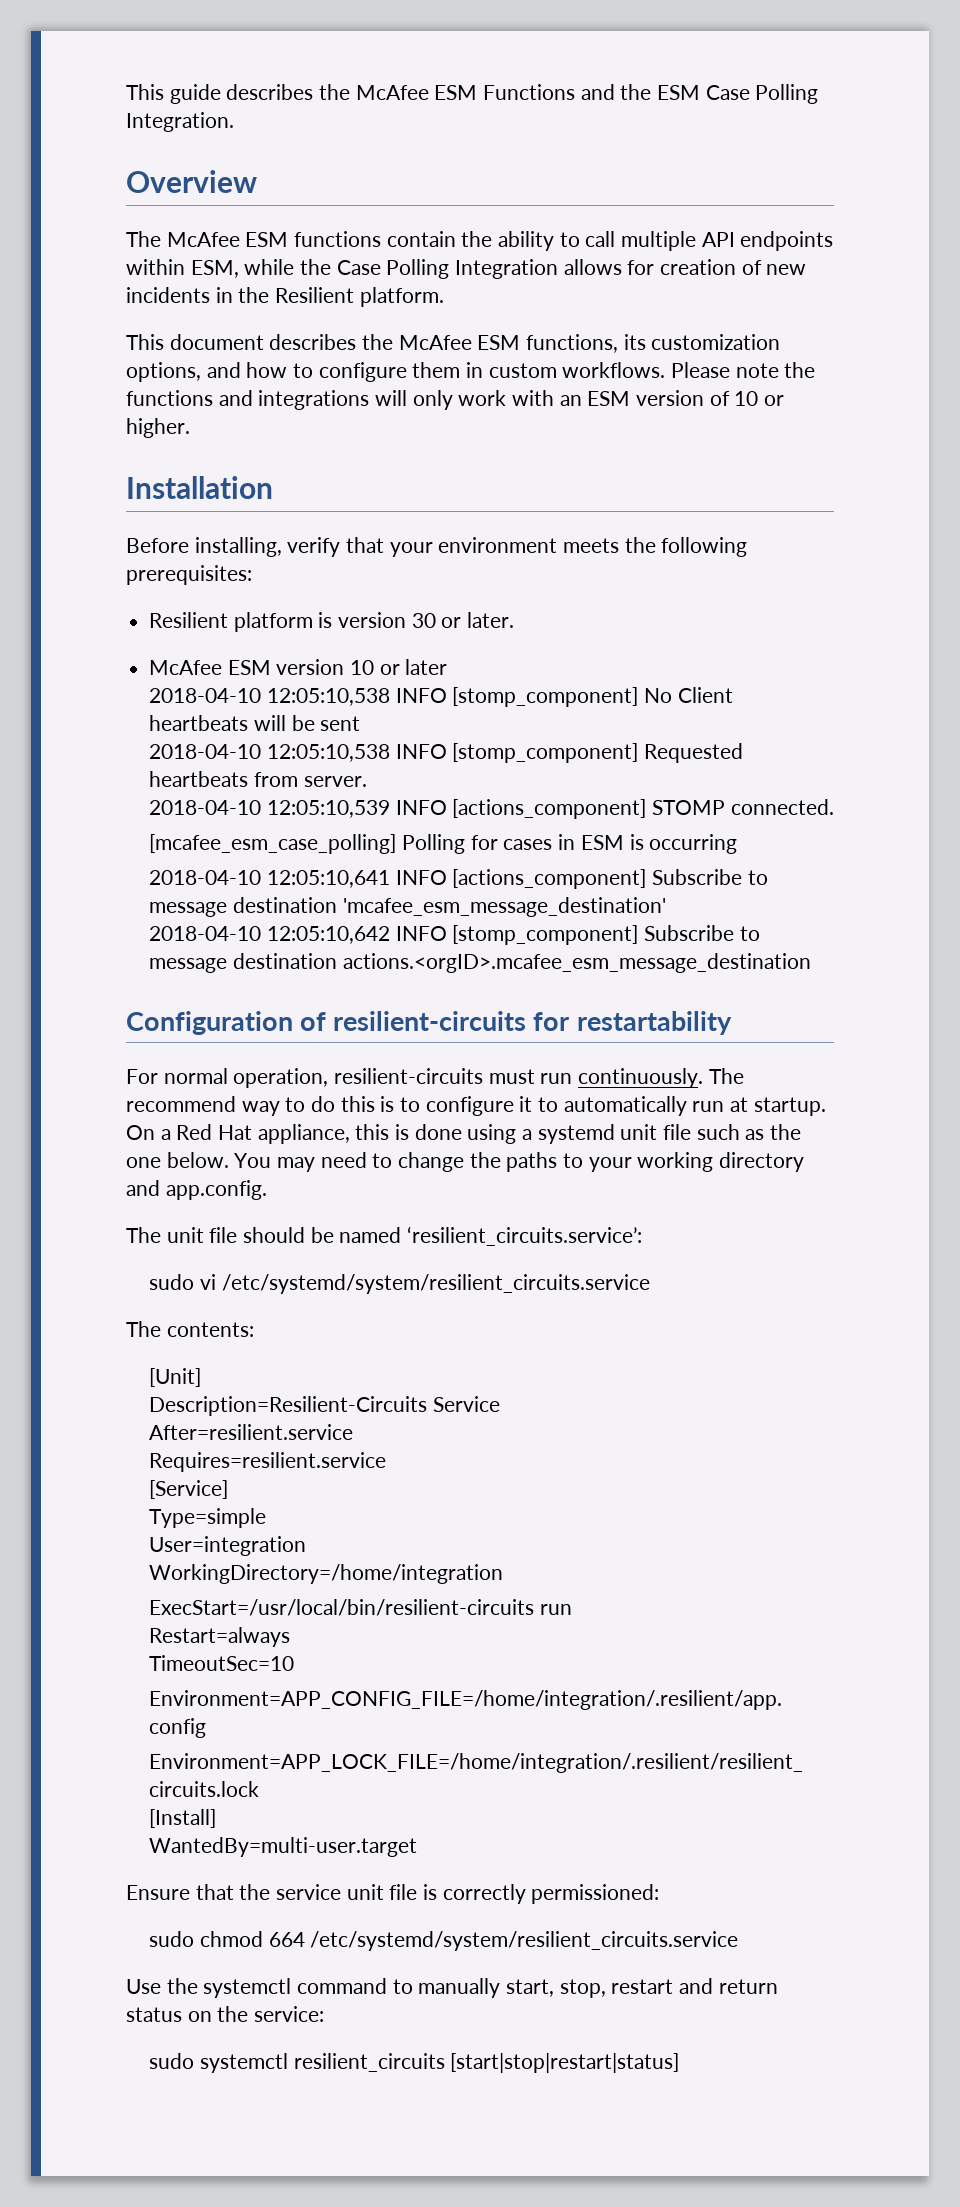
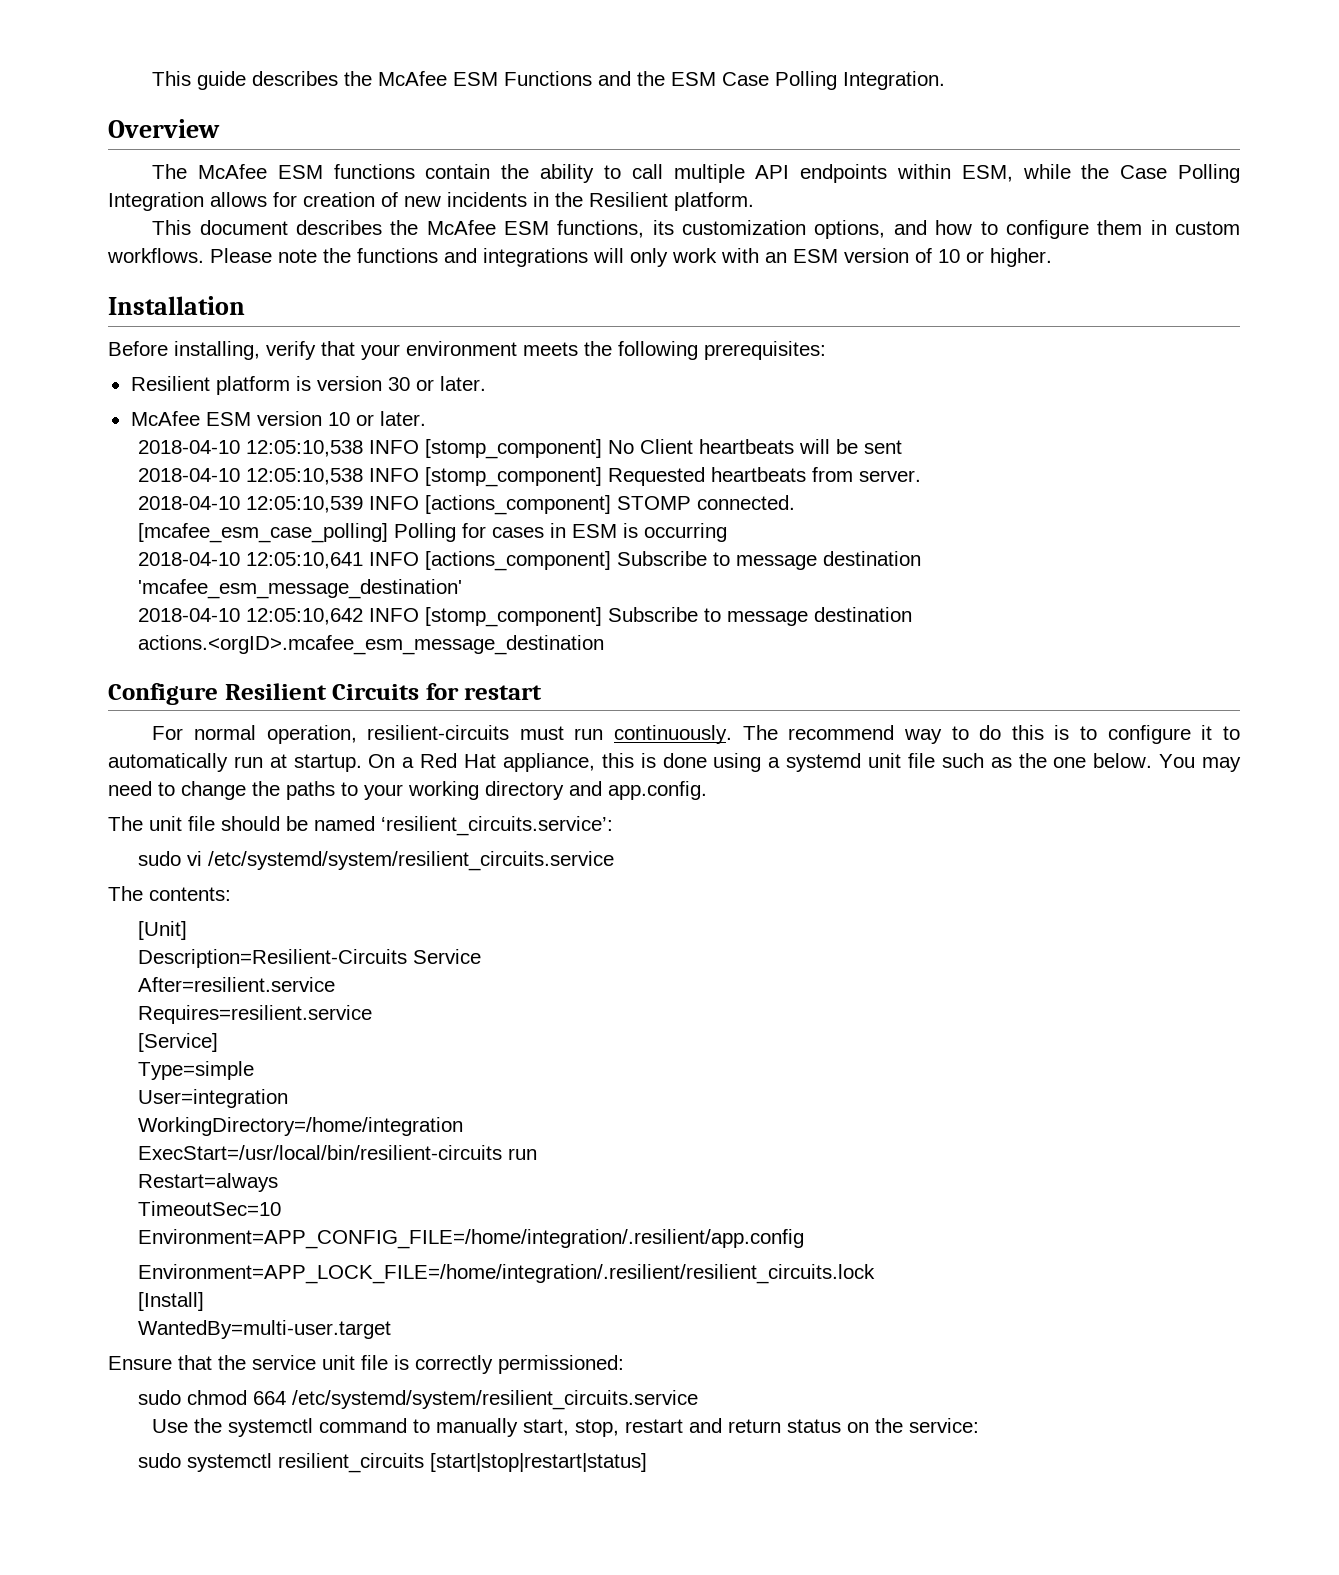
- McAfee ESM version 10 or later
+ McAfee ESM version 10 or later.
- Configuration of resilient-circuits for restartability
+ Configure Resilient Circuits for restart

